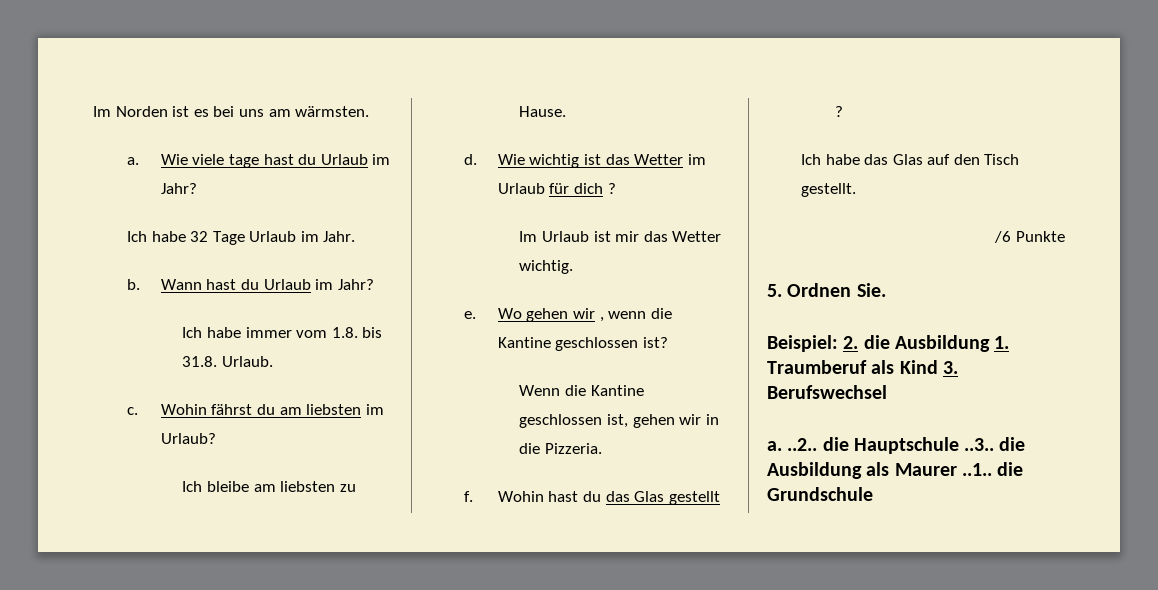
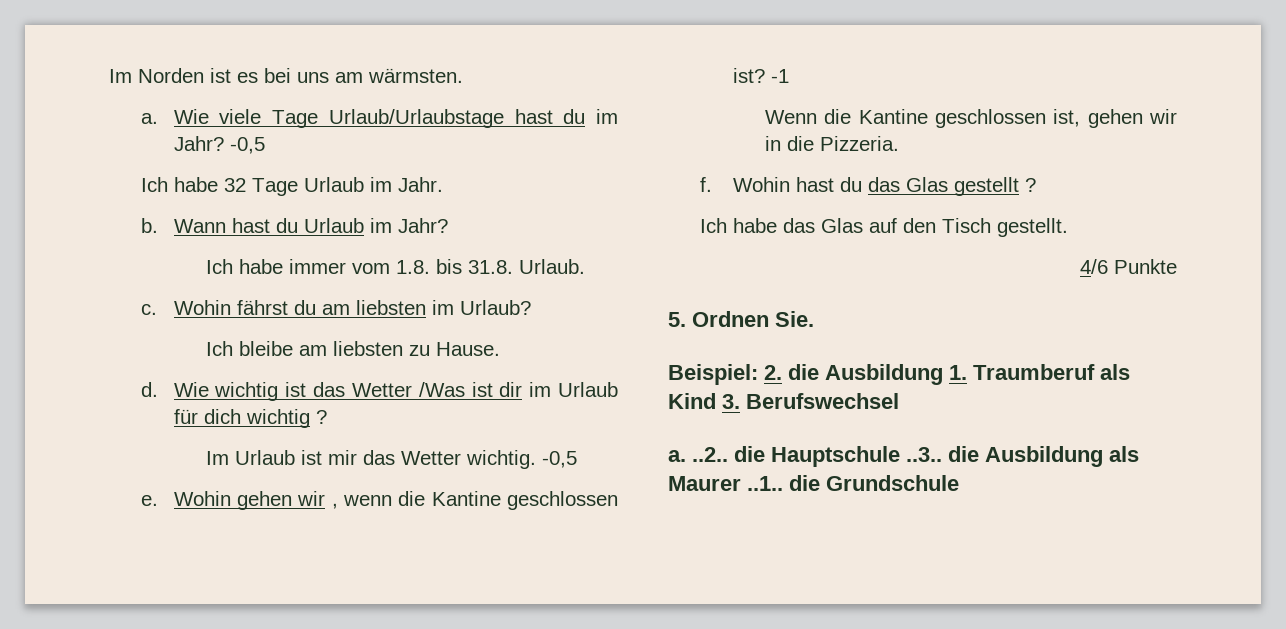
- Wie viele tage hast du Urlaub im Jahr?
+ Wie viele Tage Urlaub/Urlaubstage hast du im Jahr? -0,5
- Wie wichtig ist das Wetter im Urlaub für dich ?
+ Wie wichtig ist das Wetter /Was ist dir im Urlaub für dich wichtig ?
- Im Urlaub ist mir das Wetter wichtig.
+ Im Urlaub ist mir das Wetter wichtig. -0,5
- Wo gehen wir , wenn die Kantine geschlossen ist?
+ Wohin gehen wir , wenn die Kantine geschlossen ist? -1
- /6 Punkte
+ 4/6 Punkte

